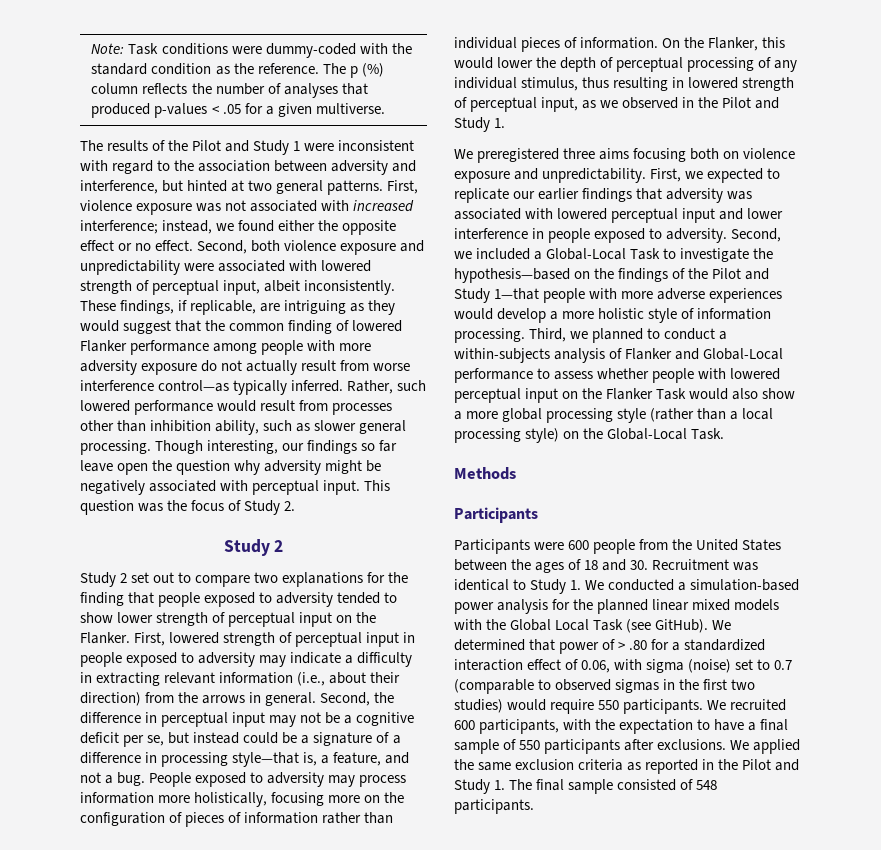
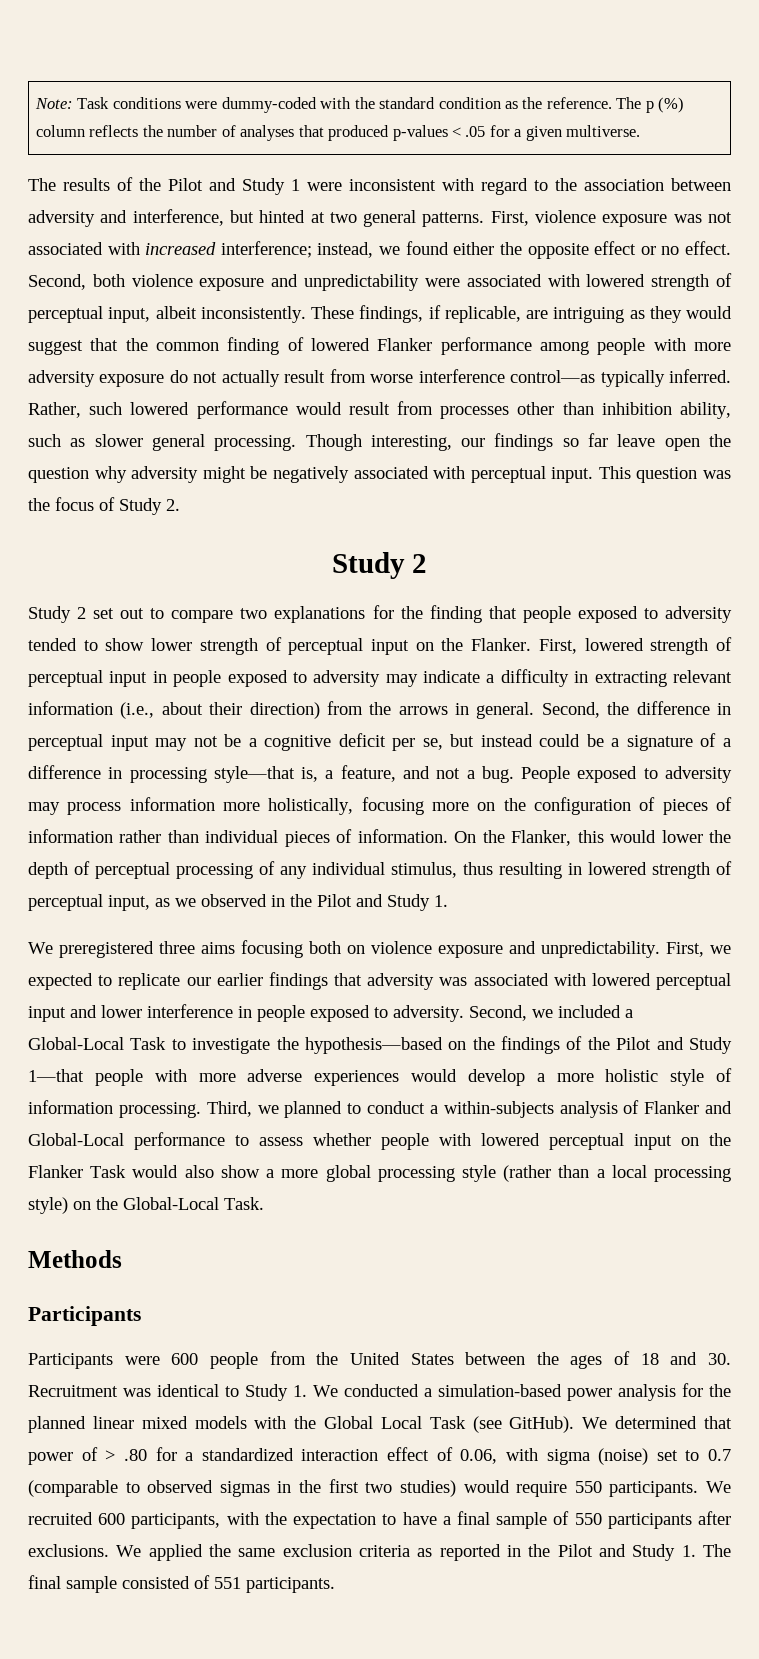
- We applied the same exclusion criteria as reported in the Pilot and Study 1. The final sample consisted of 548 participants.
+ We applied the same exclusion criteria as reported in the Pilot and Study 1. The final sample consisted of 551 participants.

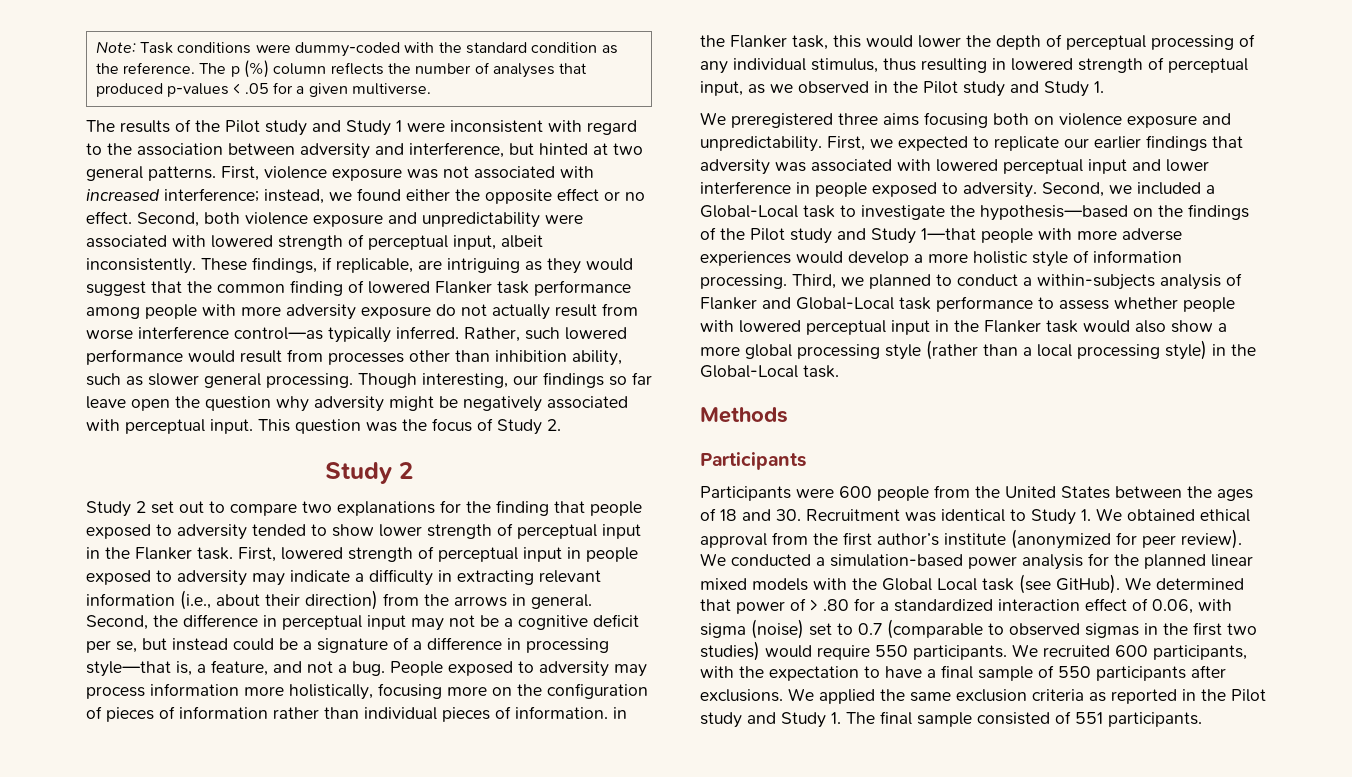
- The results of the Pilot and Study 1 were inconsistent with regard to the association between adversity and interference, but hinted at two general patterns.
+ The results of the Pilot study and Study 1 were inconsistent with regard to the association between adversity and interference, but hinted at two general patterns.
- These findings, if replicable, are intriguing as they would suggest that the common finding of lowered Flanker performance among people with more adversity exposure do not actually result from worse interference control—as typically inferred.
+ These findings, if replicable, are intriguing as they would suggest that the common finding of lowered Flanker task performance among people with more adversity exposure do not actually result from worse interference control—as typically inferred.
- Study 2 set out to compare two explanations for the finding that people exposed to adversity tended to show lower strength of perceptual input on the Flanker.
+ Study 2 set out to compare two explanations for the finding that people exposed to adversity tended to show lower strength of perceptual input in the Flanker task.
- People exposed to adversity may process information more holistically, focusing more on the configuration of pieces of information rather than individual pieces of information. On the Flanker, this would lower the depth of perceptual processing of any individual stimulus, thus resulting in lowered strength of perceptual input, as we observed in the Pilot and Study 1.
+ People exposed to adversity may process information more holistically, focusing more on the configuration of pieces of information rather than individual pieces of information. in the Flanker task, this would lower the depth of perceptual processing of any individual stimulus, thus resulting in lowered strength of perceptual input, as we observed in the Pilot study and Study 1.
- Second, we included a Global-Local Task to investigate the hypothesis—based on the findings of the Pilot and Study 1—that people with more adverse experiences would develop a more holistic style of information processing.
+ Second, we included a Global-Local task to investigate the hypothesis—based on the findings of the Pilot study and Study 1—that people with more adverse experiences would develop a more holistic style of information processing.
- Third, we planned to conduct a within-subjects analysis of Flanker and Global-Local performance to assess whether people with lowered perceptual input on the Flanker Task would also show a more global processing style (rather than a local processing style) on the Global-Local Task.
+ Third, we planned to conduct a within-subjects analysis of Flanker and Global-Local task performance to assess whether people with lowered perceptual input in the Flanker task would also show a more global processing style (rather than a local processing style) in the Global-Local task.
- Participants were 600 people from the United States between the ages of 18 and 30. Recruitment was identical to Study 1. We conducted a simulation-based power analysis for the planned linear mixed models with the Global Local Task (see GitHub).
+ Participants were 600 people from the United States between the ages of 18 and 30. Recruitment was identical to Study 1. We obtained ethical approval from the first author’s institute (anonymized for peer review). We conducted a simulation-based power analysis for the planned linear mixed models with the Global Local task (see GitHub).
- We applied the same exclusion criteria as reported in the Pilot and Study 1. The final sample consisted of 551 participants.
+ We applied the same exclusion criteria as reported in the Pilot study and Study 1. The final sample consisted of 551 participants.

